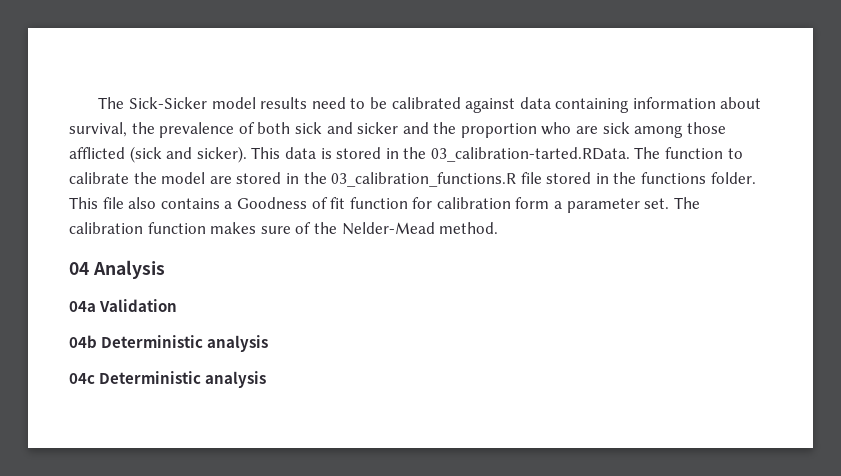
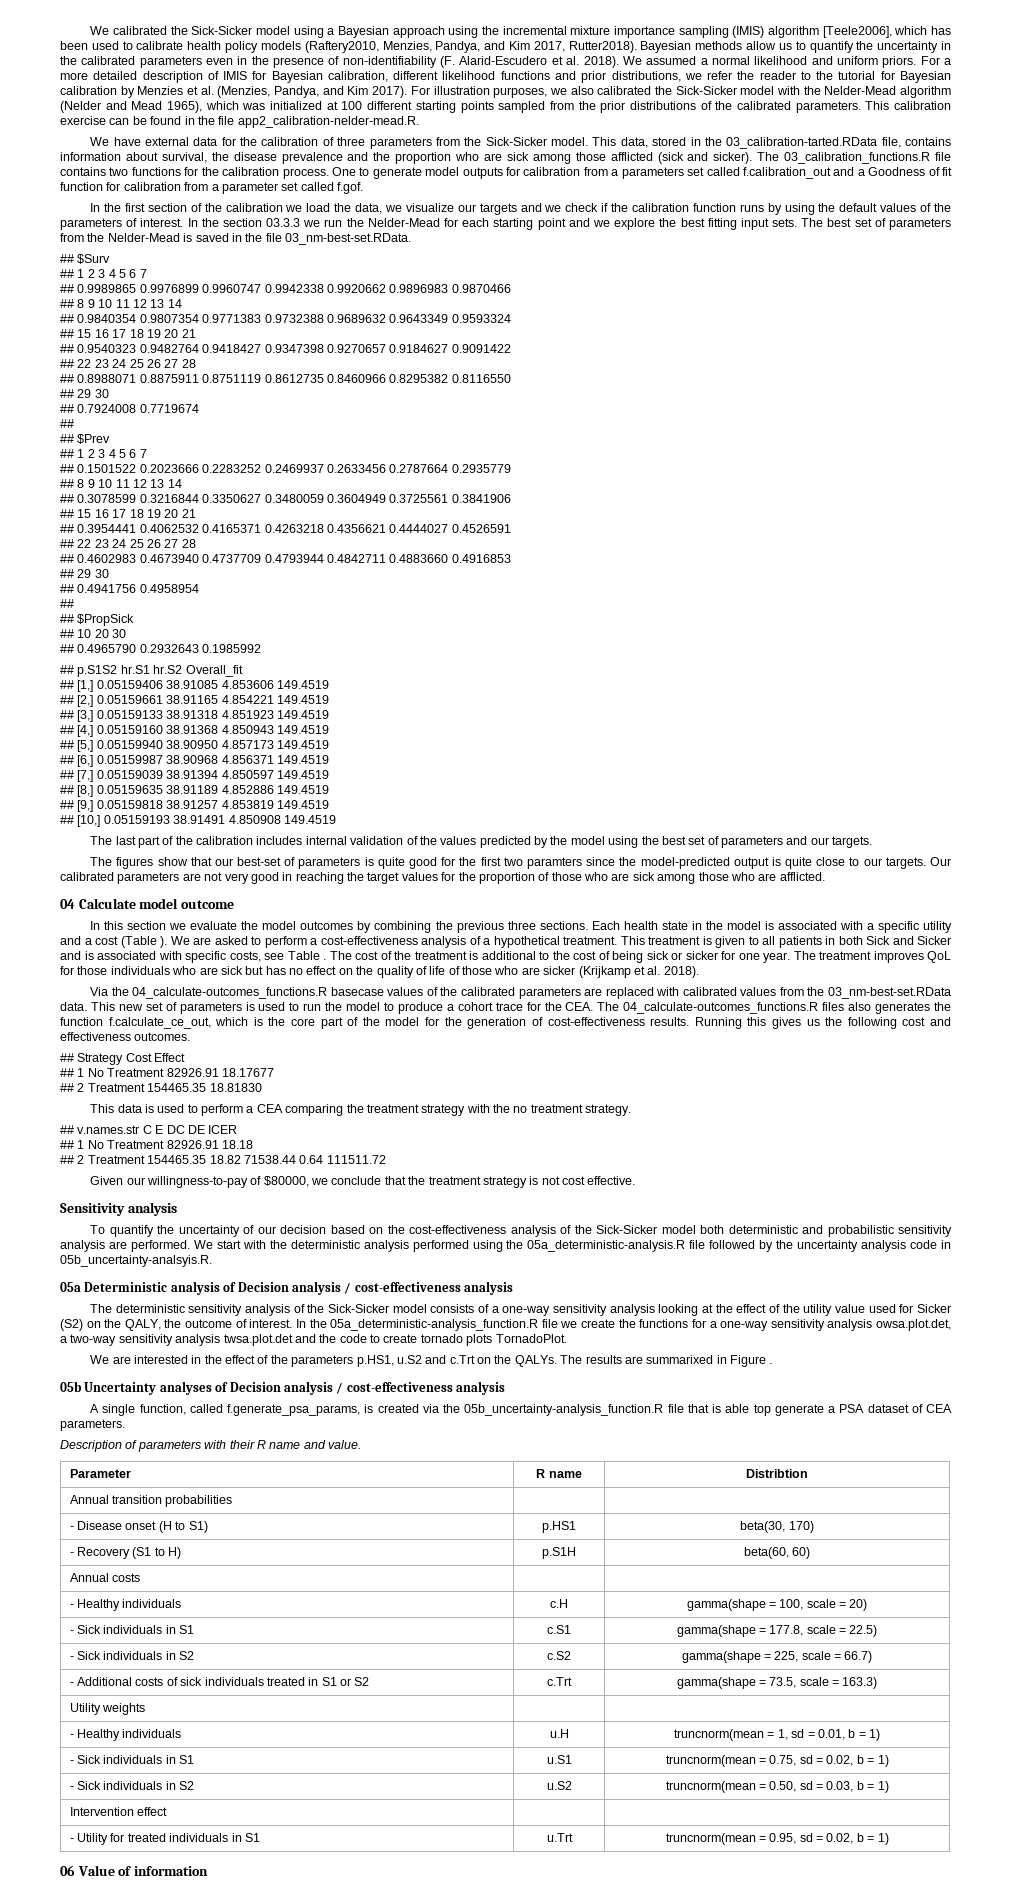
- The Sick-Sicker model results need to be calibrated against data containing information about survival, the prevalence of both sick and sicker and the proportion who are sick among those afflicted (sick and sicker).
+ We calibrated the Sick-Sicker model using a Bayesian approach using the incremental mixture importance sampling (IMIS) algorithm [Teele2006], which has been used to calibrate health policy models (Raftery2010, Menzies, Pandya, and Kim 2017, Rutter2018). Bayesian methods allow us to quantify the uncertainty in the calibrated parameters even in the presence of non-identifiability (F. Alarid-Escudero et al. 2018). We assumed a normal likelihood and uniform priors. For a more detailed description of IMIS for Bayesian calibration, different likelihood functions and prior distributions, we refer the reader to the tutorial for Bayesian calibration by Menzies et al. (Menzies, Pandya, and Kim 2017). For illustration purposes, we also calibrated the Sick-Sicker model with the Nelder-Mead algorithm (Nelder and Mead 1965), which was initialized at 100 different starting points sampled from the prior distributions of the calibrated parameters. This calibration exercise can be found in the file app2_calibration-nelder-mead.R.
+ We have external data for the calibration of three parameters from the Sick-Sicker model. This data, stored in the 03_calibration-tarted.RData file, contains information about survival, the disease prevalence and the proportion who are sick among those afflicted (sick and sicker).
- This data is stored in the 03_calibration-tarted.RData. The function to calibrate the model are stored in the 03_calibration_functions.R file stored in the functions folder. This file also contains a Goodness of fit function for calibration form a parameter set. The calibration function makes sure of the Nelder-Mead method.
- 04 Analysis
- 04a Validation
- 04b Deterministic analysis
- 04c Deterministic analysis
+ The 03_calibration_functions.R file contains two functions for the calibration process. One to generate model outputs for calibration from a parameters set called f.calibration_out and a Goodness of fit function for calibration from a parameter set called f.gof.
+ In the first section of the calibration we load the data, we visualize our targets and we check if the calibration function runs by using the default values of the parameters of interest. In the section 03.3.3 we run the Nelder-Mead for each starting point and we explore the best fitting input sets. The best set of parameters from the Nelder-Mead is saved in the file 03_nm-best-set.RData.
+ ## $Surv
+ ## 1 2 3 4 5 6 7
+ ## 0.9989865 0.9976899 0.9960747 0.9942338 0.9920662 0.9896983 0.9870466
+ ## 8 9 10 11 12 13 14
+ ## 0.9840354 0.9807354 0.9771383 0.9732388 0.9689632 0.9643349 0.9593324
+ ## 15 16 17 18 19 20 21
+ ## 0.9540323 0.9482764 0.9418427 0.9347398 0.9270657 0.9184627 0.9091422
+ ## 22 23 24 25 26 27 28
+ ## 0.8988071 0.8875911 0.8751119 0.8612735 0.8460966 0.8295382 0.8116550
+ ## 29 30
+ ## 0.7924008 0.7719674
+ ##
+ ## $Prev
+ ## 1 2 3 4 5 6 7
+ ## 0.1501522 0.2023666 0.2283252 0.2469937 0.2633456 0.2787664 0.2935779
+ ## 8 9 10 11 12 13 14
+ ## 0.3078599 0.3216844 0.3350627 0.3480059 0.3604949 0.3725561 0.3841906
+ ## 15 16 17 18 19 20 21
+ ## 0.3954441 0.4062532 0.4165371 0.4263218 0.4356621 0.4444027 0.4526591
+ ## 22 23 24 25 26 27 28
+ ## 0.4602983 0.4673940 0.4737709 0.4793944 0.4842711 0.4883660 0.4916853
+ ## 29 30
+ ## 0.4941756 0.4958954
+ ##
+ ## $PropSick
+ ## 10 20 30
+ ## 0.4965790 0.2932643 0.1985992
+ ## p.S1S2 hr.S1 hr.S2 Overall_fit
+ ## [1,] 0.05159406 38.91085 4.853606 149.4519
+ ## [2,] 0.05159661 38.91165 4.854221 149.4519
+ ## [3,] 0.05159133 38.91318 4.851923 149.4519
+ ## [4,] 0.05159160 38.91368 4.850943 149.4519
+ ## [5,] 0.05159940 38.90950 4.857173 149.4519
+ ## [6,] 0.05159987 38.90968 4.856371 149.4519
+ ## [7,] 0.05159039 38.91394 4.850597 149.4519
+ ## [8,] 0.05159635 38.91189 4.852886 149.4519
+ ## [9,] 0.05159818 38.91257 4.853819 149.4519
+ ## [10,] 0.05159193 38.91491 4.850908 149.4519
+ The last part of the calibration includes internal validation of the values predicted by the model using the best set of parameters and our targets.
+ The figures show that our best-set of parameters is quite good for the first two paramters since the model-predicted output is quite close to our targets. Our calibrated parameters are not very good in reaching the target values for the proportion of those who are sick among those who are afflicted.
+ 04 Calculate model outcome
+ In this section we evaluate the model outcomes by combining the previous three sections. Each health state in the model is associated with a specific utility and a cost (Table ). We are asked to perform a cost-effectiveness analysis of a hypothetical treatment. This treatment is given to all patients in both Sick and Sicker and is associated with specific costs, see Table . The cost of the treatment is additional to the cost of being sick or sicker for one year. The treatment improves QoL for those individuals who are sick but has no effect on the quality of life of those who are sicker (Krijkamp et al. 2018).
+ Via the 04_calculate-outcomes_functions.R basecase values of the calibrated parameters are replaced with calibrated values from the 03_nm-best-set.RData data. This new set of parameters is used to run the model to produce a cohort trace for the CEA. The 04_calculate-outcomes_functions.R files also generates the function f.calculate_ce_out, which is the core part of the model for the generation of cost-effectiveness results. Running this gives us the following cost and effectiveness outcomes.
+ ## Strategy Cost Effect
+ ## 1 No Treatment 82926.91 18.17677
+ ## 2 Treatment 154465.35 18.81830
+ This data is used to perform a CEA comparing the treatment strategy with the no treatment strategy.
+ ## v.names.str C E DC DE ICER
+ ## 1 No Treatment 82926.91 18.18
+ ## 2 Treatment 154465.35 18.82 71538.44 0.64 111511.72
+ Given our willingness-to-pay of $80000, we conclude that the treatment strategy is not cost effective.
+ Sensitivity analysis
+ To quantify the uncertainty of our decision based on the cost-effectiveness analysis of the Sick-Sicker model both deterministic and probabilistic sensitivity analysis are performed. We start with the deterministic analysis performed using the 05a_deterministic-analysis.R file followed by the uncertainty analysis code in 05b_uncertainty-analsyis.R.
+ 05a Deterministic analysis of Decision analysis / cost-effectiveness analysis
+ The deterministic sensitivity analysis of the Sick-Sicker model consists of a one-way sensitivity analysis looking at the effect of the utility value used for Sicker (S2) on the QALY, the outcome of interest. In the 05a_deterministic-analysis_function.R file we create the functions for a one-way sensitivity analysis owsa.plot.det, a two-way sensitivity analysis twsa.plot.det and the code to create tornado plots TornadoPlot.
+ We are interested in the effect of the parameters p.HS1, u.S2 and c.Trt on the QALYs. The results are summarixed in Figure .
+ 05b Uncertainty analyses of Decision analysis / cost-effectiveness analysis
+ A single function, called f.generate_psa_params, is created via the 05b_uncertainty-analysis_function.R file that is able top generate a PSA dataset of CEA parameters.
+ Description of parameters with their R name and value.
+ Parameter | R name | Distribtion
+ Annual transition probabilities | |
+ - Disease onset (H to S1) | p.HS1 | beta(30, 170)
+ - Recovery (S1 to H) | p.S1H | beta(60, 60)
+ Annual costs | |
+ - Healthy individuals | c.H | gamma(shape = 100, scale = 20)
+ - Sick individuals in S1 | c.S1 | gamma(shape = 177.8, scale = 22.5)
+ - Sick individuals in S2 | c.S2 | gamma(shape = 225, scale = 66.7)
+ - Additional costs of sick individuals treated in S1 or S2 | c.Trt | gamma(shape = 73.5, scale = 163.3)
+ Utility weights | |
+ - Healthy individuals | u.H | truncnorm(mean = 1, sd = 0.01, b = 1)
+ - Sick individuals in S1 | u.S1 | truncnorm(mean = 0.75, sd = 0.02, b = 1)
+ - Sick individuals in S2 | u.S2 | truncnorm(mean = 0.50, sd = 0.03, b = 1)
+ Intervention effect | |
+ - Utility for treated individuals in S1 | u.Trt | truncnorm(mean = 0.95, sd = 0.02, b = 1)
+ 06 Value of information

